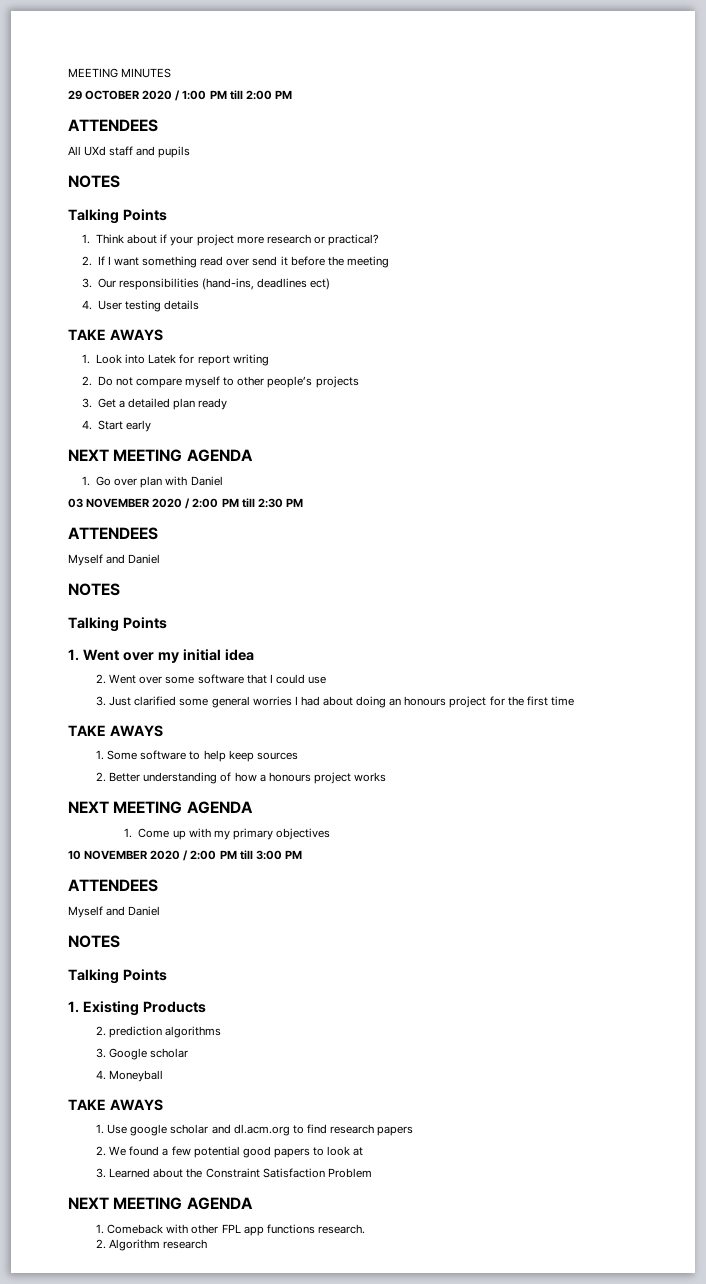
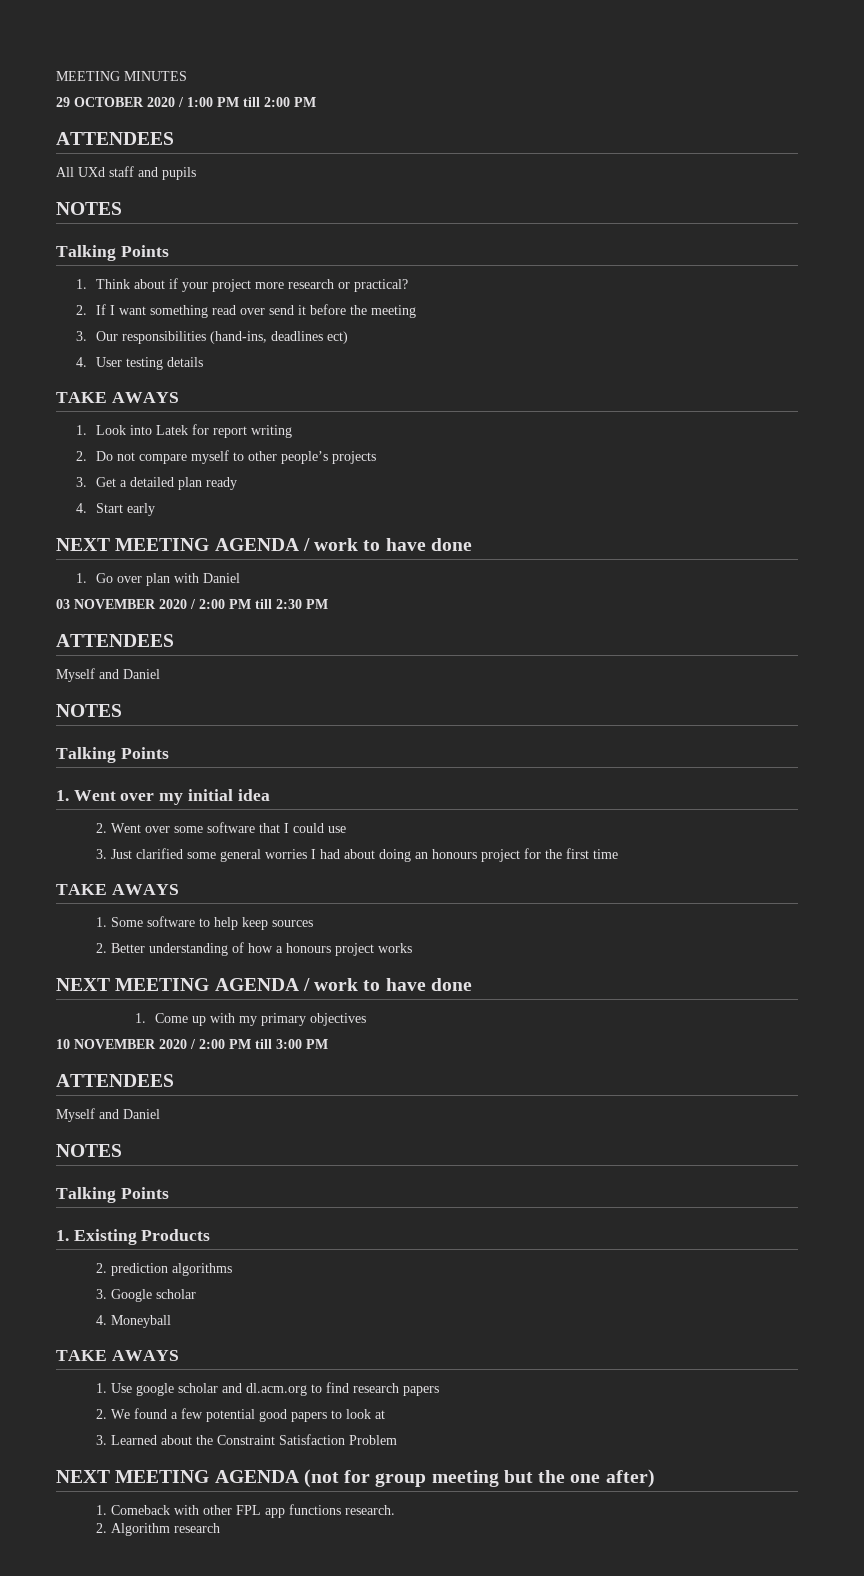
  4. Start early
- NEXT MEETING AGENDA
+ NEXT MEETING AGENDA / work to have done
  2. Better understanding of how a honours project works
- NEXT MEETING AGENDA
+ NEXT MEETING AGENDA / work to have done
  3. Learned about the Constraint Satisfaction Problem
- NEXT MEETING AGENDA
+ NEXT MEETING AGENDA (not for group meeting but the one after)

